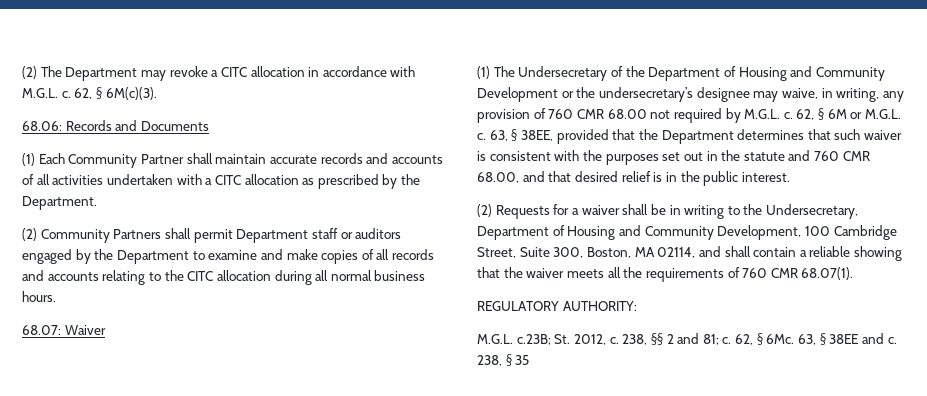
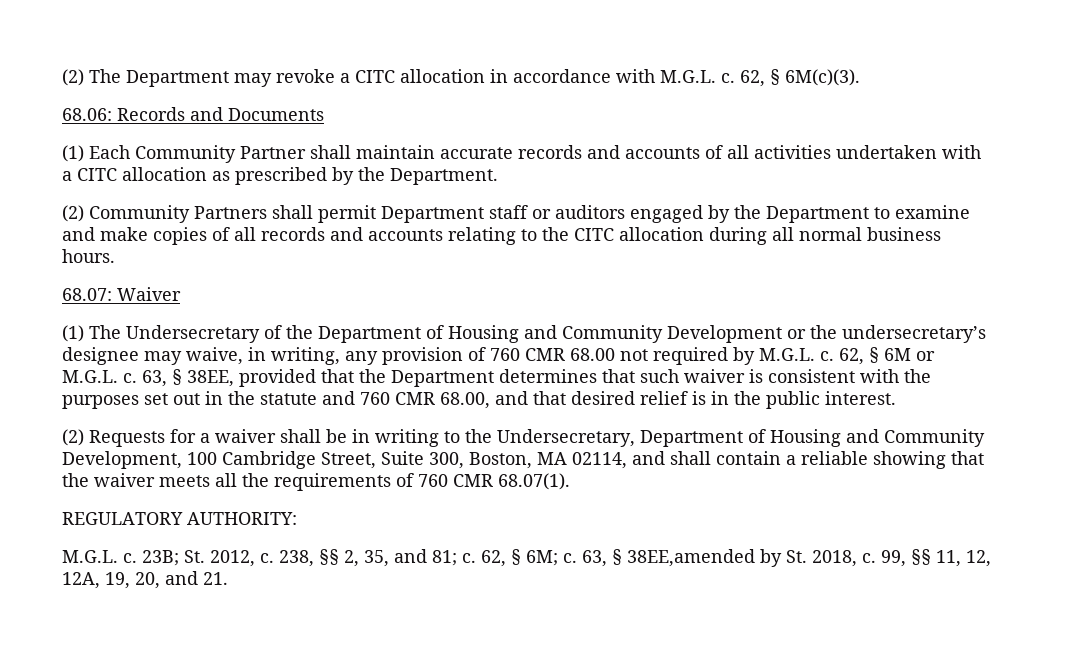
- M.G.L. c.23B; St. 2012, c.
+ M.G.L. c. 23B; St. 2012, c.
- 238, §§ 2 and 81; c.
+ 238, §§ 2, 35, and 81; c.
- 62, § 6Mc. 63, § 38EE and c. 238, § 35
+ 62, § 6M; c. 63, § 38EE,amended by St. 2018, c. 99, §§ 11, 12, 12A, 19, 20, and 21.

